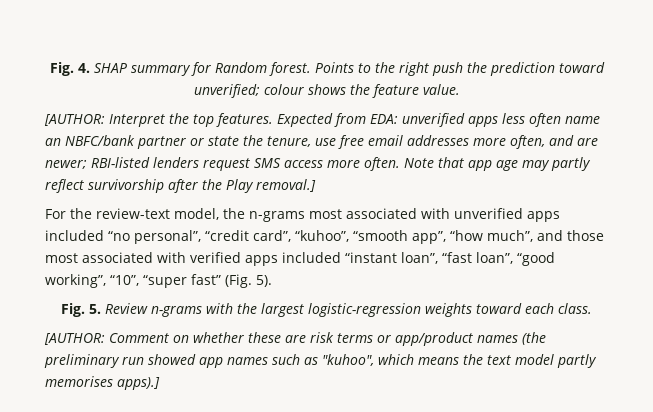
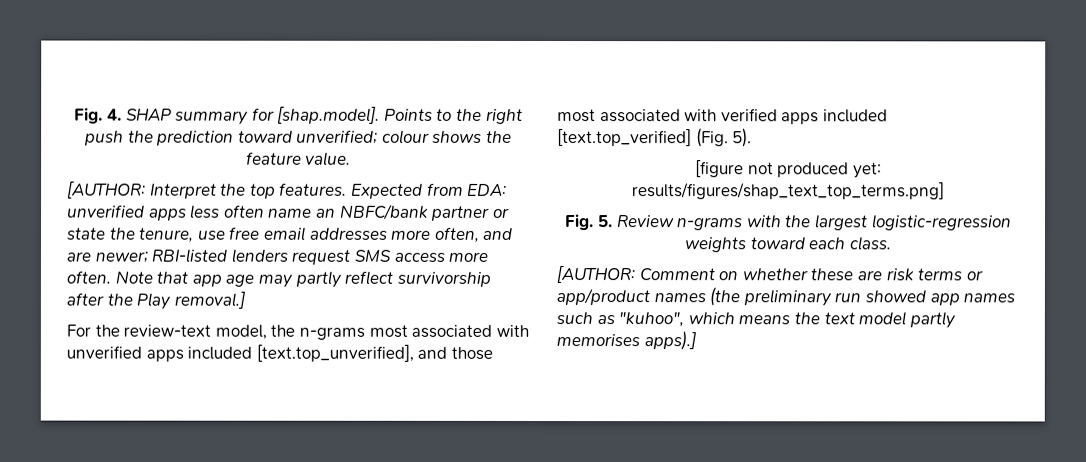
- Fig. 4. SHAP summary for Random forest. Points to the right push the prediction toward unverified; colour shows the feature value.
+ Fig. 4. SHAP summary for [shap.model]. Points to the right push the prediction toward unverified; colour shows the feature value.
- For the review-text model, the n-grams most associated with unverified apps included “no personal”, “credit card”, “kuhoo”, “smooth app”, “how much”, and those most associated with verified apps included “instant loan”, “fast loan”, “good working”, “10”, “super fast” (Fig. 5).
+ For the review-text model, the n-grams most associated with unverified apps included [text.top_unverified], and those most associated with verified apps included [text.top_verified] (Fig. 5).
+ [figure not produced yet: results/figures/shap_text_top_terms.png]

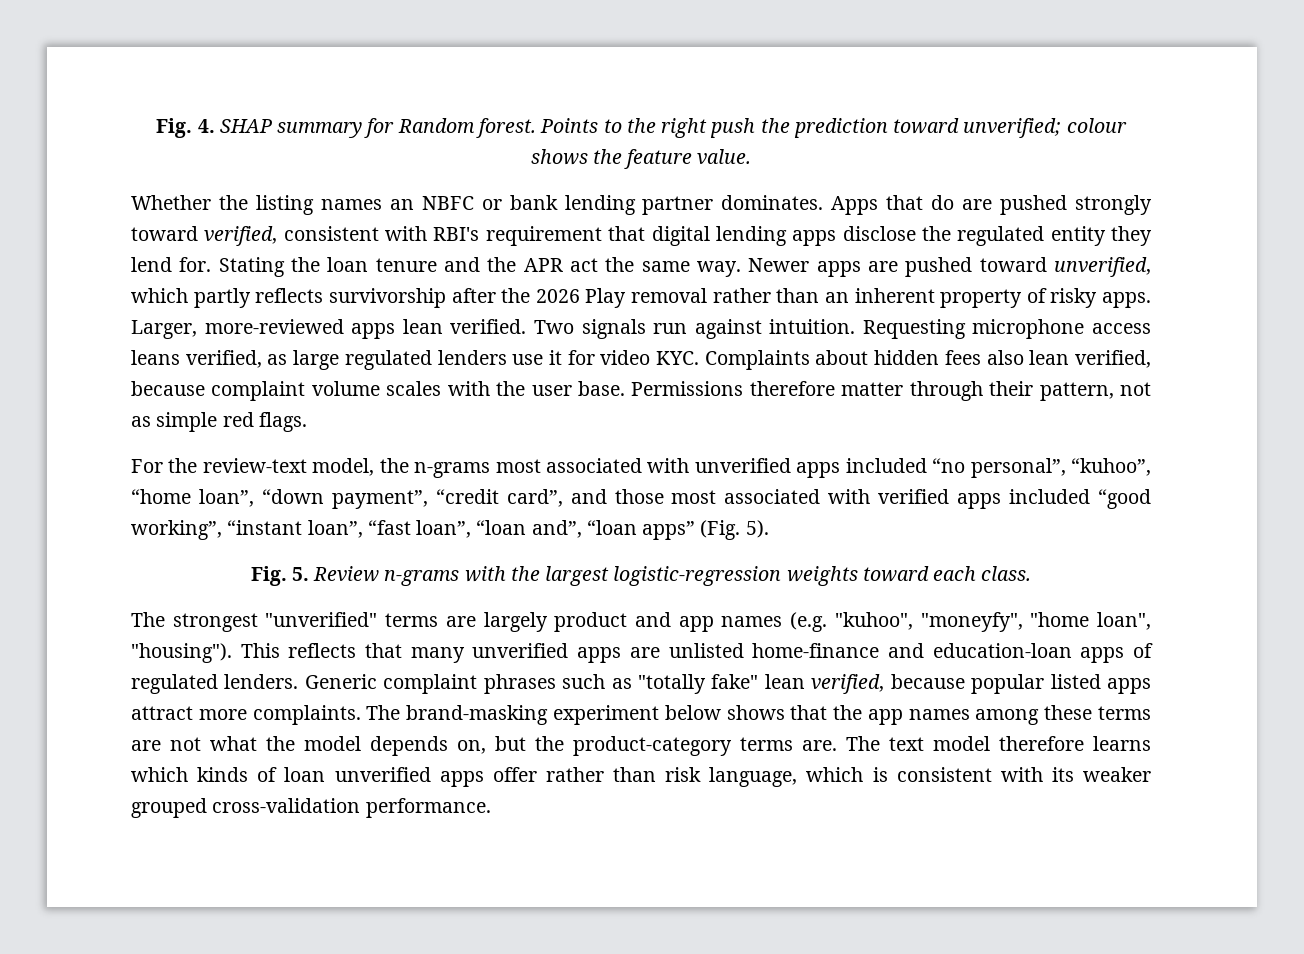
- Fig. 4. SHAP summary for [shap.model]. Points to the right push the prediction toward unverified; colour shows the feature value.
+ Fig. 4. SHAP summary for Random forest. Points to the right push the prediction toward unverified; colour shows the feature value.
- [AUTHOR: Interpret the top features. Expected from EDA: unverified apps less often name an NBFC/bank partner or state the tenure, use free email addresses more often, and are newer; RBI-listed lenders request SMS access more often. Note that app age may partly reflect survivorship after the Play removal.]
+ Whether the listing names an NBFC or bank lending partner dominates. Apps that do are pushed strongly toward verified, consistent with RBI's requirement that digital lending apps disclose the regulated entity they lend for. Stating the loan tenure and the APR act the same way. Newer apps are pushed toward unverified, which partly reflects survivorship after the 2026 Play removal rather than an inherent property of risky apps. Larger, more-reviewed apps lean verified. Two signals run against intuition. Requesting microphone access leans verified, as large regulated lenders use it for video KYC. Complaints about hidden fees also lean verified, because complaint volume scales with the user base. Permissions therefore matter through their pattern, not as simple red flags.
- For the review-text model, the n-grams most associated with unverified apps included [text.top_unverified], and those most associated with verified apps included [text.top_verified] (Fig. 5).
- [figure not produced yet: results/figures/shap_text_top_terms.png]
+ For the review-text model, the n-grams most associated with unverified apps included “no personal”, “kuhoo”, “home loan”, “down payment”, “credit card”, and those most associated with verified apps included “good working”, “instant loan”, “fast loan”, “loan and”, “loan apps” (Fig. 5).
- [AUTHOR: Comment on whether these are risk terms or app/product names (the preliminary run showed app names such as "kuhoo", which means the text model partly memorises apps).]
+ The strongest "unverified" terms are largely product and app names (e.g. "kuhoo", "moneyfy", "home loan", "housing"). This reflects that many unverified apps are unlisted home-finance and education-loan apps of regulated lenders. Generic complaint phrases such as "totally fake" lean verified, because popular listed apps attract more complaints. The brand-masking experiment below shows that the app names among these terms are not what the model depends on, but the product-category terms are. The text model therefore learns which kinds of loan unverified apps offer rather than risk language, which is consistent with its weaker grouped cross-validation performance.

